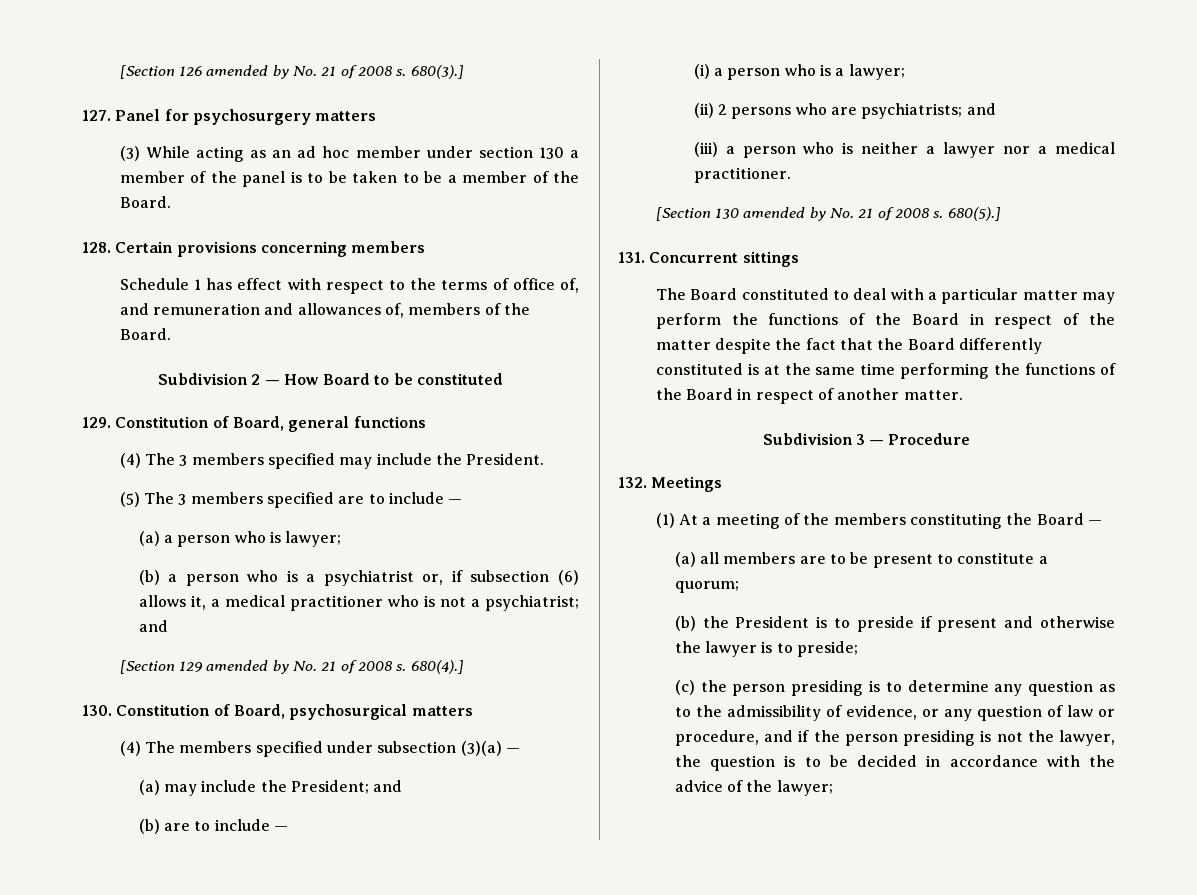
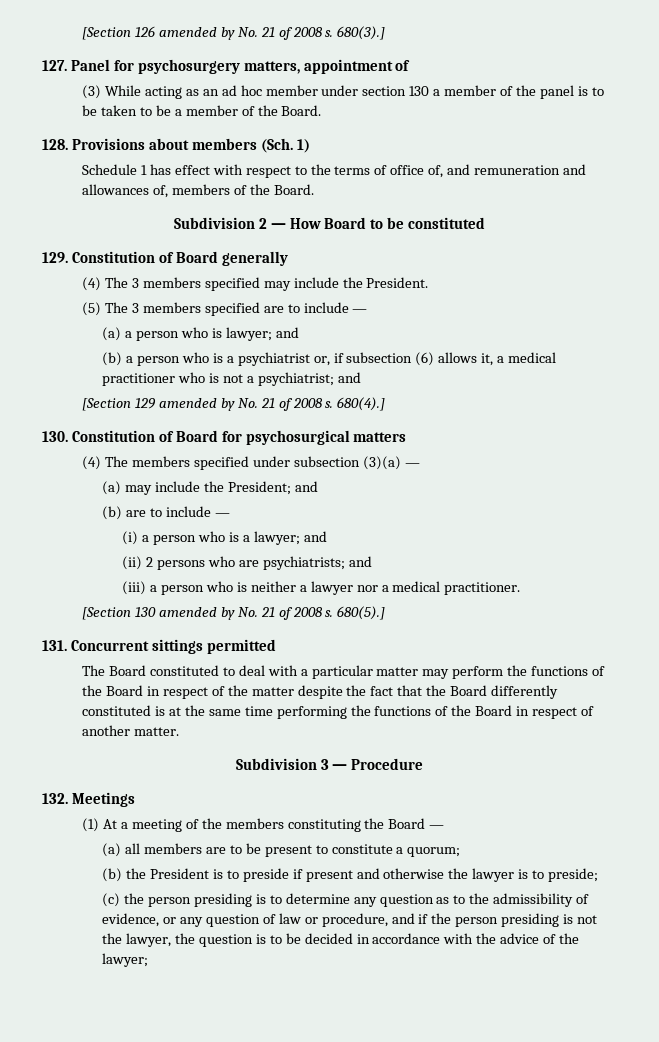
- 127. Panel for psychosurgery matters
+ 127. Panel for psychosurgery matters, appointment of
- 128. Certain provisions concerning members
+ 128. Provisions about members (Sch. 1)
- 129. Constitution of Board, general functions
+ 129. Constitution of Board generally
- (a) a person who is lawyer;
+ (a) a person who is lawyer; and
- 130. Constitution of Board, psychosurgical matters
+ 130. Constitution of Board for psychosurgical matters
- (i) a person who is a lawyer;
+ (i) a person who is a lawyer; and
- 131. Concurrent sittings
+ 131. Concurrent sittings permitted

